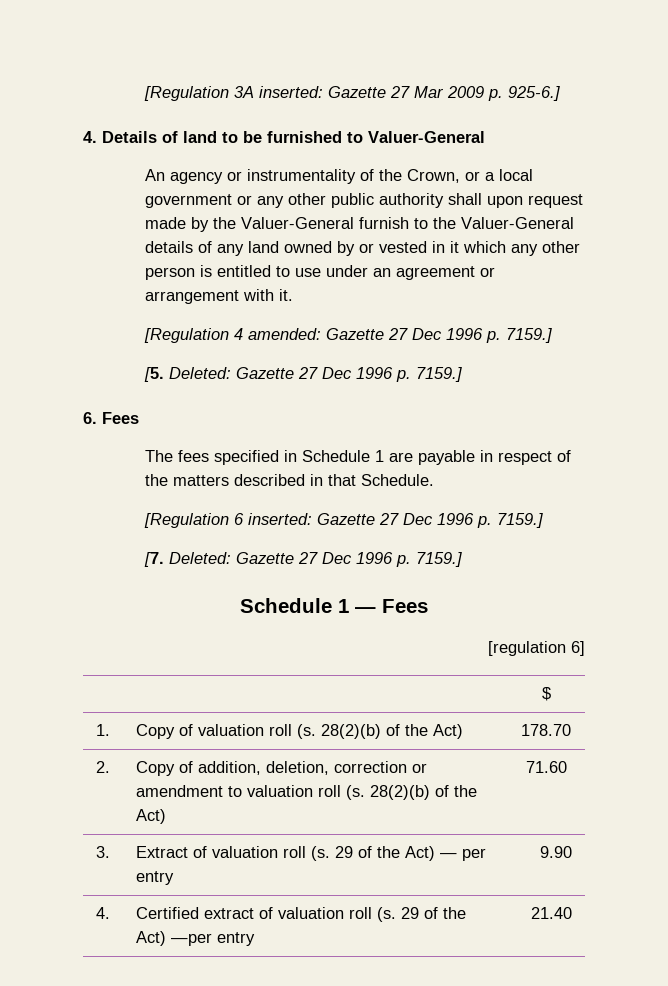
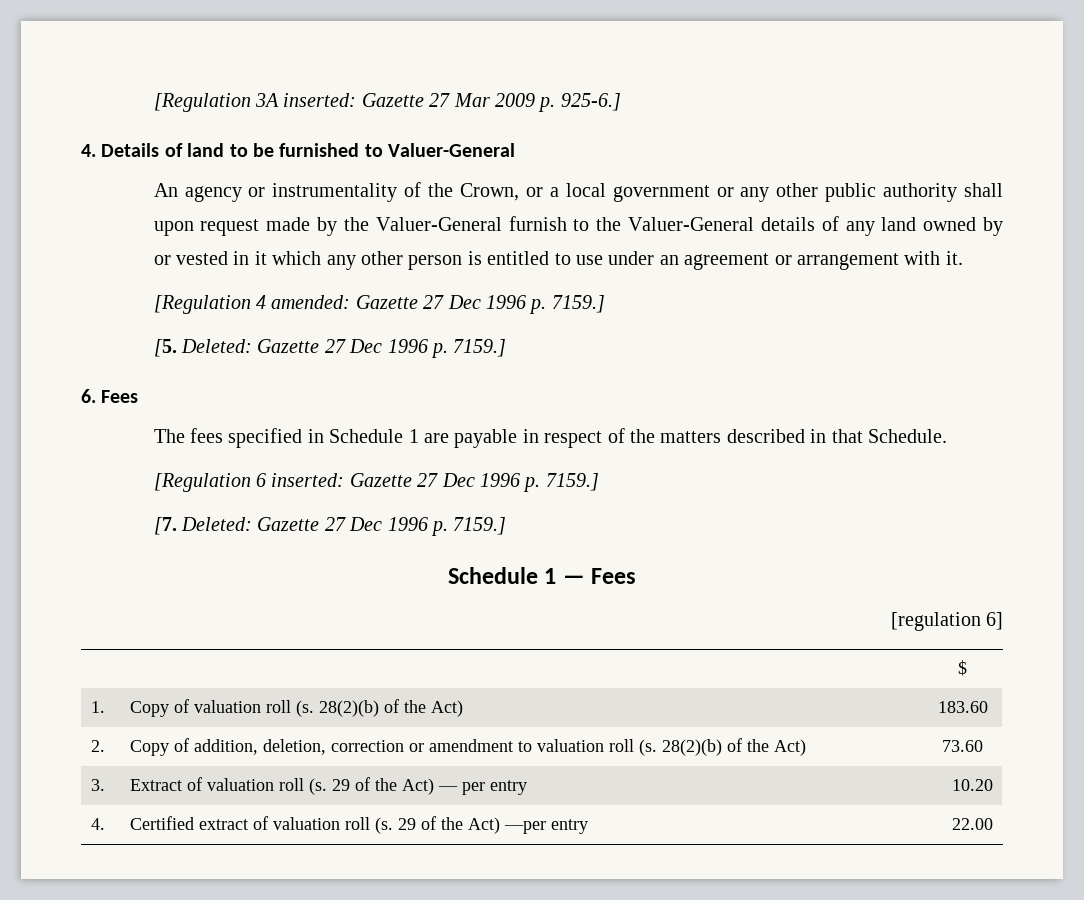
- 1. | Copy of valuation roll (s. 28(2)(b) of the Act) | 178.70
+ 1. | Copy of valuation roll (s. 28(2)(b) of the Act) | 183.60
- 2. | Copy of addition, deletion, correction or amendment to valuation roll (s. 28(2)(b) of the Act) | 71.60
+ 2. | Copy of addition, deletion, correction or amendment to valuation roll (s. 28(2)(b) of the Act) | 73.60
- 3. | Extract of valuation roll (s. 29 of the Act) — per entry | 9.90
+ 3. | Extract of valuation roll (s. 29 of the Act) — per entry | 10.20
- 4. | Certified extract of valuation roll (s. 29 of the Act) —per entry | 21.40
+ 4. | Certified extract of valuation roll (s. 29 of the Act) —per entry | 22.00

